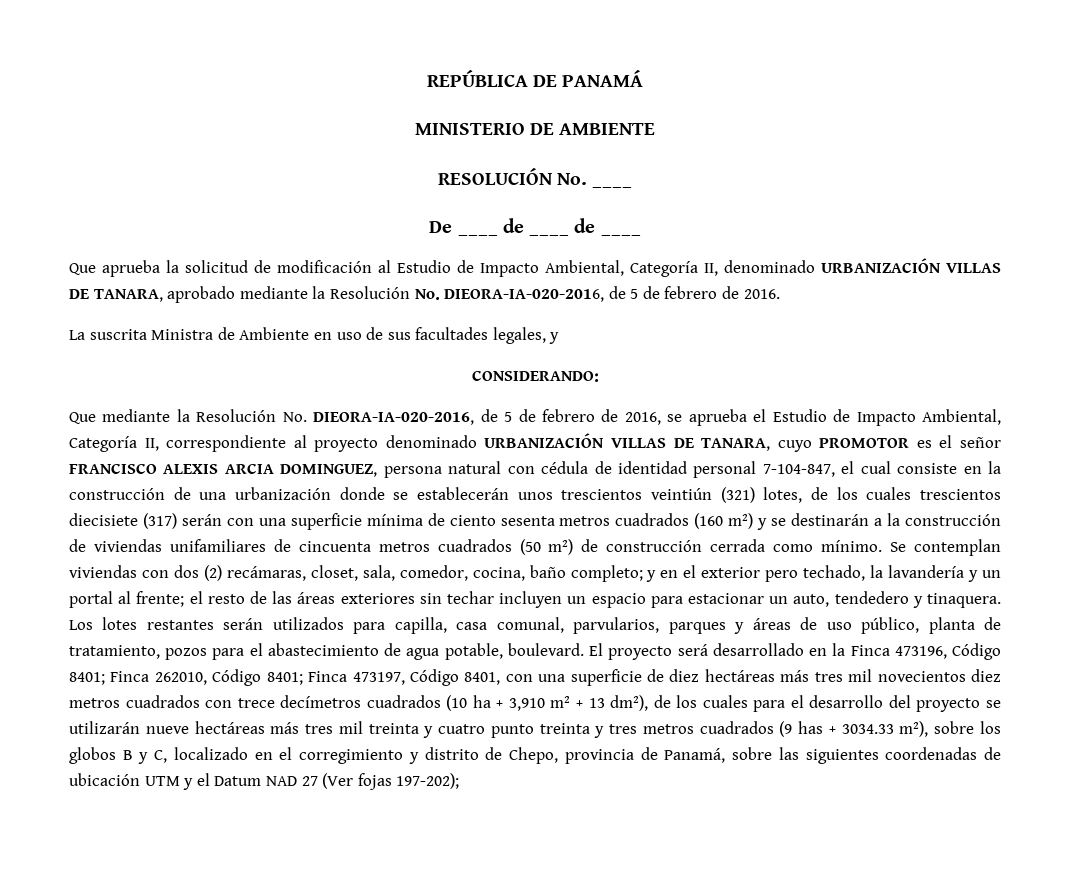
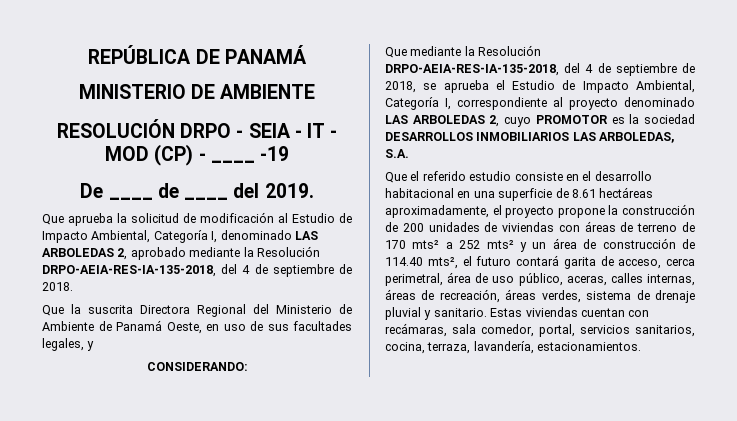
- RESOLUCIÓN No. ____
+ RESOLUCIÓN DRPO - SEIA - IT - MOD (CP) - ____ -19
- De ____ de ____ de ____
+ De ____ de ____ del 2019.
- Que aprueba la solicitud de modificación al Estudio de Impacto Ambiental, Categoría II, denominado URBANIZACIÓN VILLAS DE TANARA, aprobado mediante la Resolución No. DIEORA-IA-020-2016, de 5 de febrero de 2016.
- La suscrita Ministra de Ambiente en uso de sus facultades legales, y
+ Que aprueba la solicitud de modificación al Estudio de Impacto Ambiental, Categoría I, denominado LAS ARBOLEDAS 2, aprobado mediante la Resolución DRPO-AEIA-RES-IA-135-2018, del 4 de septiembre de 2018.
+ Que la suscrita Directora Regional del Ministerio de Ambiente de Panamá Oeste, en uso de sus facultades legales, y
- Que mediante la Resolución No. DIEORA-IA-020-2016, de 5 de febrero de 2016, se aprueba el Estudio de Impacto Ambiental, Categoría II, correspondiente al proyecto denominado URBANIZACIÓN VILLAS DE TANARA, cuyo PROMOTOR es el señor FRANCISCO ALEXIS ARCIA DOMINGUEZ, persona natural con cédula de identidad personal 7-104-847, el cual consiste en la construcción de una urbanización donde se establecerán unos trescientos veintiún (321) lotes, de los cuales trescientos diecisiete (317) serán con una superficie mínima de ciento sesenta metros cuadrados (160 m²) y se destinarán a la construcción de viviendas unifamiliares de cincuenta metros cuadrados (50 m²) de construcción cerrada como mínimo. Se contemplan viviendas con dos (2) recámaras, closet, sala, comedor, cocina, baño completo; y en el exterior pero techado, la lavandería y un portal al frente; el resto de las áreas exteriores sin techar incluyen un espacio para estacionar un auto, tendedero y tinaquera. Los lotes restantes serán utilizados para capilla, casa comunal, parvularios, parques y áreas de uso público, planta de tratamiento, pozos para el abastecimiento de agua potable, boulevard. El proyecto será desarrollado en la Finca 473196, Código 8401; Finca 262010, Código 8401; Finca 473197, Código 8401, con una superficie de diez hectáreas más tres mil novecientos diez metros cuadrados con trece decímetros cuadrados (10 ha + 3,910 m² + 13 dm²), de los cuales para el desarrollo del proyecto se utilizarán nueve hectáreas más tres mil treinta y cuatro punto treinta y tres metros cuadrados (9 has + 3034.33 m²), sobre los globos B y C, localizado en el corregimiento y distrito de Chepo, provincia de Panamá, sobre las siguientes coordenadas de ubicación UTM y el Datum NAD 27 (Ver fojas 197-202);
+ Que mediante la Resolución DRPO-AEIA-RES-IA-135-2018, del 4 de septiembre de 2018, se aprueba el Estudio de Impacto Ambiental, Categoría I, correspondiente al proyecto denominado LAS ARBOLEDAS 2, cuyo PROMOTOR es la sociedad DESARROLLOS INMOBILIARIOS LAS ARBOLEDAS, S.A.
+ Que el referido estudio consiste en el desarrollo habitacional en una superficie de 8.61 hectáreas aproximadamente, el proyecto propone la construcción de 200 unidades de viviendas con áreas de terreno de 170 mts² a 252 mts² y un área de construcción de 114.40 mts², el futuro contará garita de acceso, cerca perimetral, área de uso público, aceras, calles internas, áreas de recreación, áreas verdes, sistema de drenaje pluvial y sanitario. Estas viviendas cuentan con recámaras, sala comedor, portal, servicios sanitarios, cocina, terraza, lavandería, estacionamientos.

